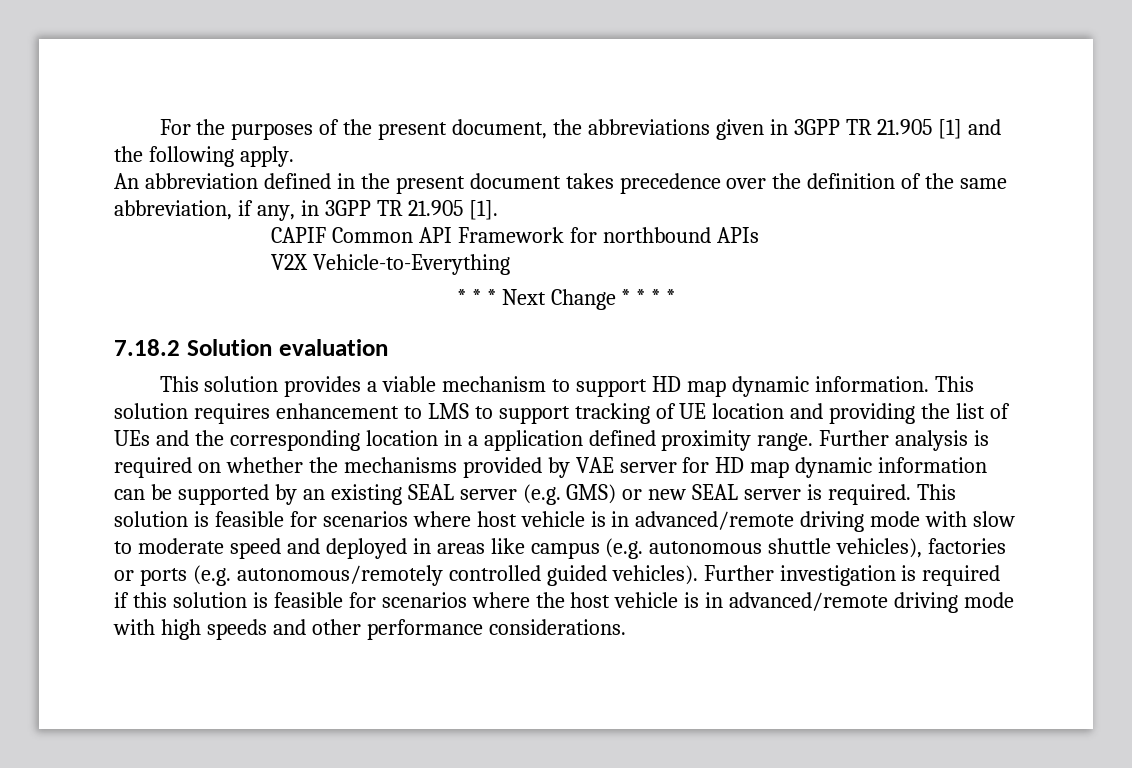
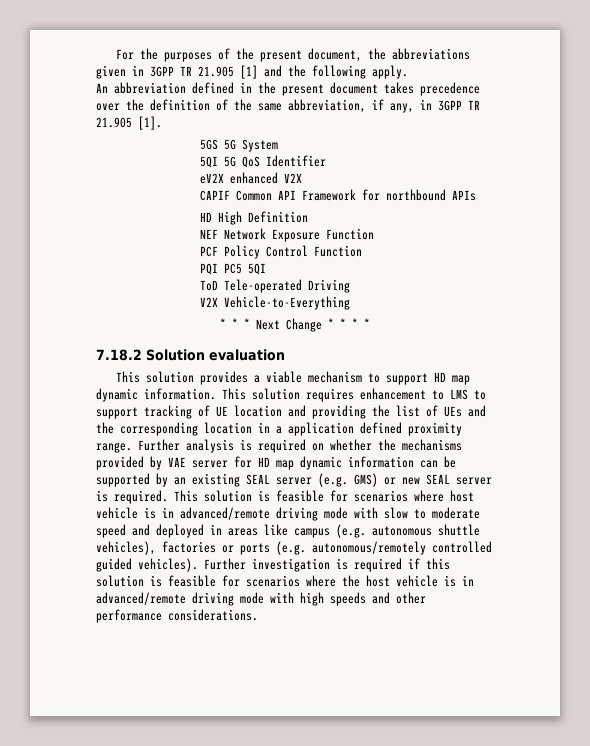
+ 5GS 5G System
+ 5QI 5G QoS Identifier
+ eV2X enhanced V2X
+ HD High Definition
+ NEF Network Exposure Function
+ PCF Policy Control Function
+ PQI PC5 5QI
+ ToD Tele-operated Driving

